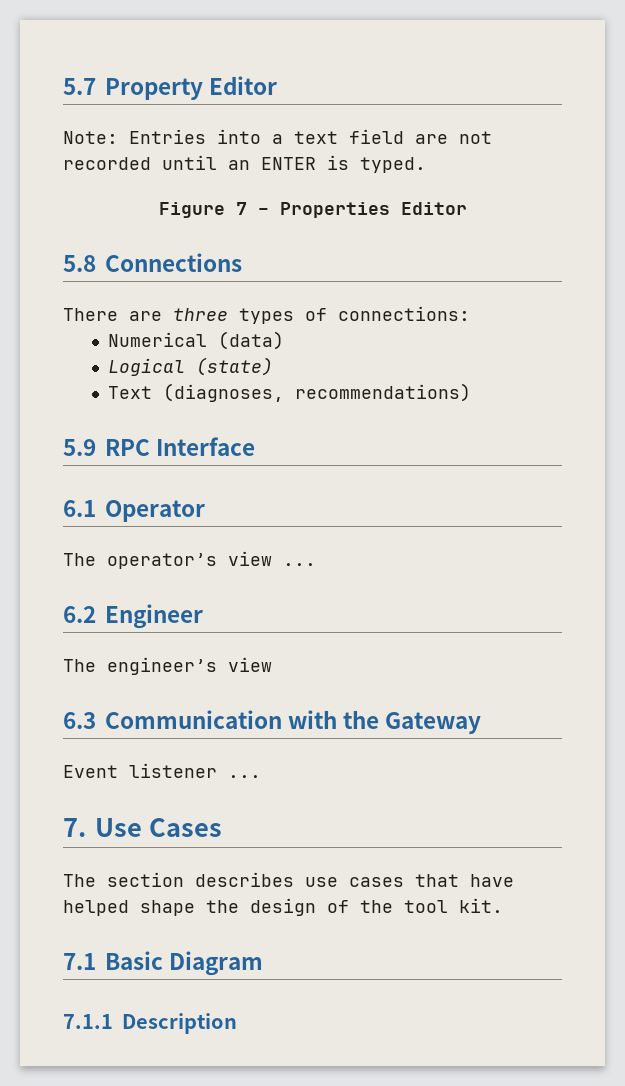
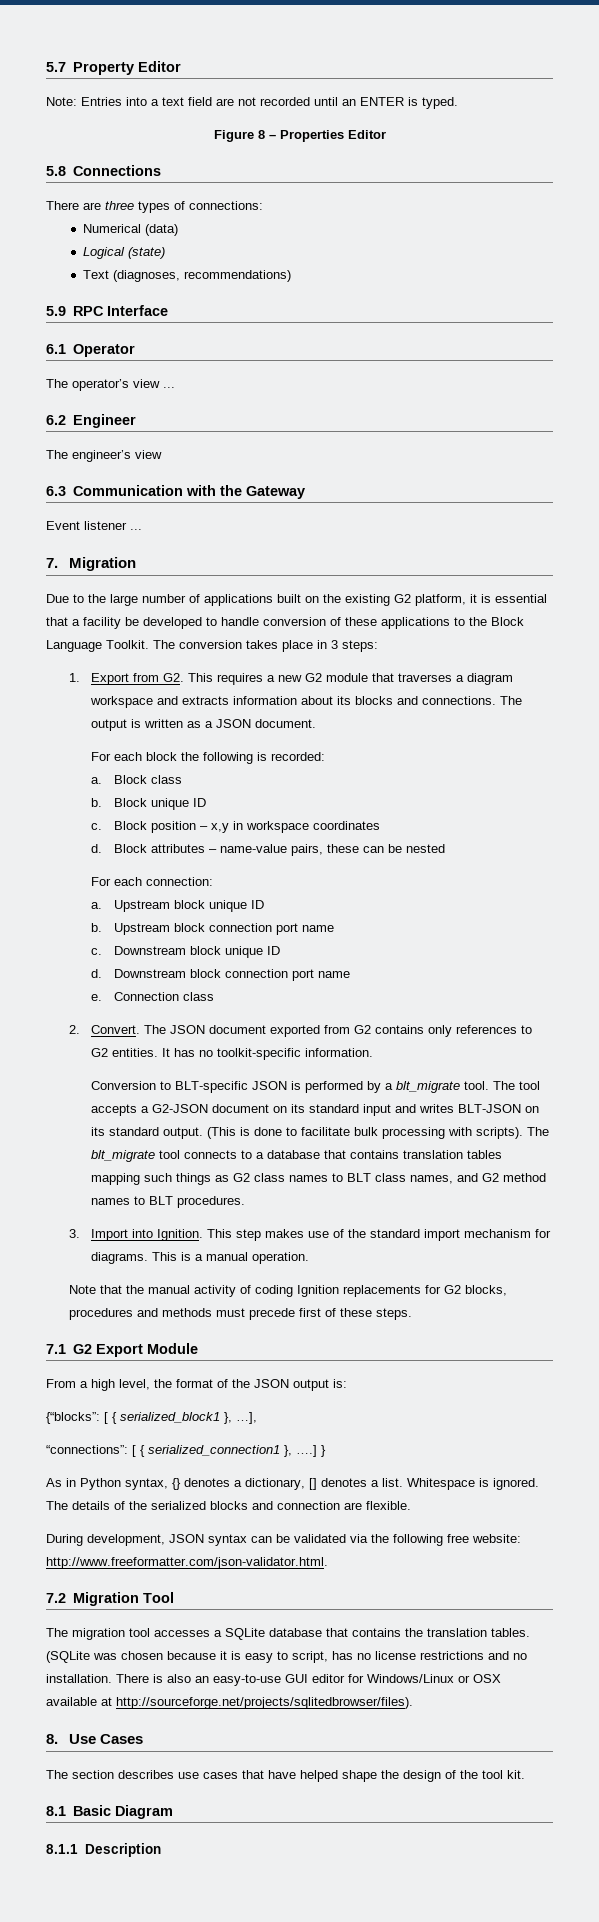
- Figure 7 – Properties Editor
+ Figure 8 – Properties Editor
- 7. Use Cases
+ 7. Migration
+ Due to the large number of applications built on the existing G2 platform, it is essential that a facility be developed to handle conversion of these applications to the Block Language Toolkit. The conversion takes place in 3 steps:
+ 1. Export from G2. This requires a new G2 module that traverses a diagram workspace and extracts information about its blocks and connections. The output is written as a JSON document.
+ For each block the following is recorded:
+ a. Block class
+ b. Block unique ID
+ c. Block position – x,y in workspace coordinates
+ d. Block attributes – name-value pairs, these can be nested
+ For each connection:
+ a. Upstream block unique ID
+ b. Upstream block connection port name
+ c. Downstream block unique ID
+ d. Downstream block connection port name
+ e. Connection class
+ 2. Convert. The JSON document exported from G2 contains only references to G2 entities. It has no toolkit-specific information.
+ Conversion to BLT-specific JSON is performed by a blt_migrate tool. The tool accepts a G2-JSON document on its standard input and writes BLT-JSON on its standard output. (This is done to facilitate bulk processing with scripts). The blt_migrate tool connects to a database that contains translation tables mapping such things as G2 class names to BLT class names, and G2 method names to BLT procedures.
+ 3. Import into Ignition. This step makes use of the standard import mechanism for diagrams. This is a manual operation.
+ Note that the manual activity of coding Ignition replacements for G2 blocks, procedures and methods must precede first of these steps.
+ 7.1 G2 Export Module
+ From a high level, the format of the JSON output is:
+ {“blocks”: [ { serialized_block1 }, …],
+ “connections”: [ { serialized_connection1 }, ….] }
+ As in Python syntax, {} denotes a dictionary, [] denotes a list. Whitespace is ignored. The details of the serialized blocks and connection are flexible.
+ During development, JSON syntax can be validated via the following free website: http://www.freeformatter.com/json-validator.html.
+ 7.2 Migration Tool
+ The migration tool accesses a SQLite database that contains the translation tables. (SQLite was chosen because it is easy to script, has no license restrictions and no installation. There is also an easy-to-use GUI editor for Windows/Linux or OSX available at http://sourceforge.net/projects/sqlitedbrowser/files).
+ 8. Use Cases
- 7.1 Basic Diagram
+ 8.1 Basic Diagram
- 7.1.1 Description
+ 8.1.1 Description

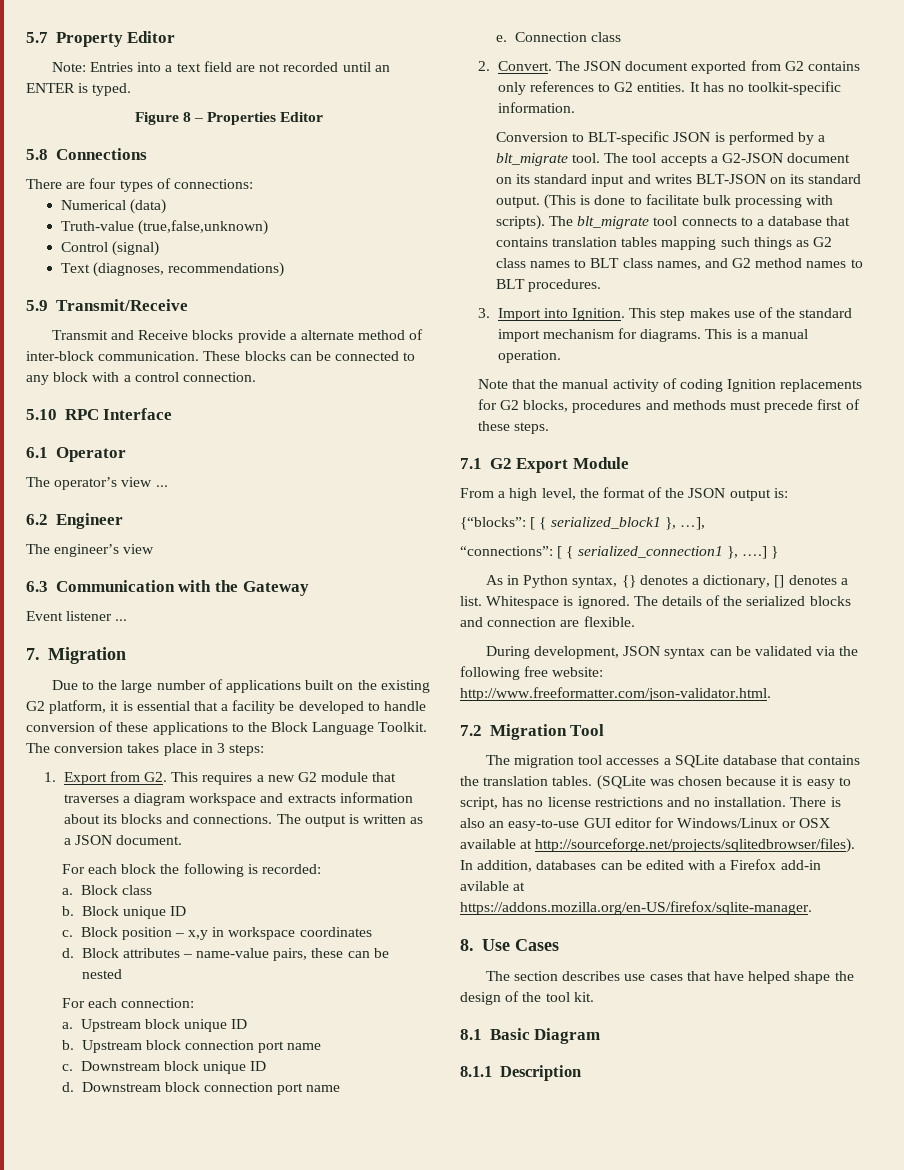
- There are three types of connections:
+ There are four types of connections:
- Logical (state)
+ Truth-value (true,false,unknown)
+ Control (signal)
- 5.9 RPC Interface
+ 5.9 Transmit/Receive
+ Transmit and Receive blocks provide a alternate method of inter-block communication. These blocks can be connected to any block with a control connection.
+ 5.10 RPC Interface
- There is also an easy-to-use GUI editor for Windows/Linux or OSX available at http://sourceforge.net/projects/sqlitedbrowser/files).
+ There is also an easy-to-use GUI editor for Windows/Linux or OSX available at http://sourceforge.net/projects/sqlitedbrowser/files). In addition, databases can be edited with a Firefox add-in avilable at https://addons.mozilla.org/en-US/firefox/sqlite-manager.

